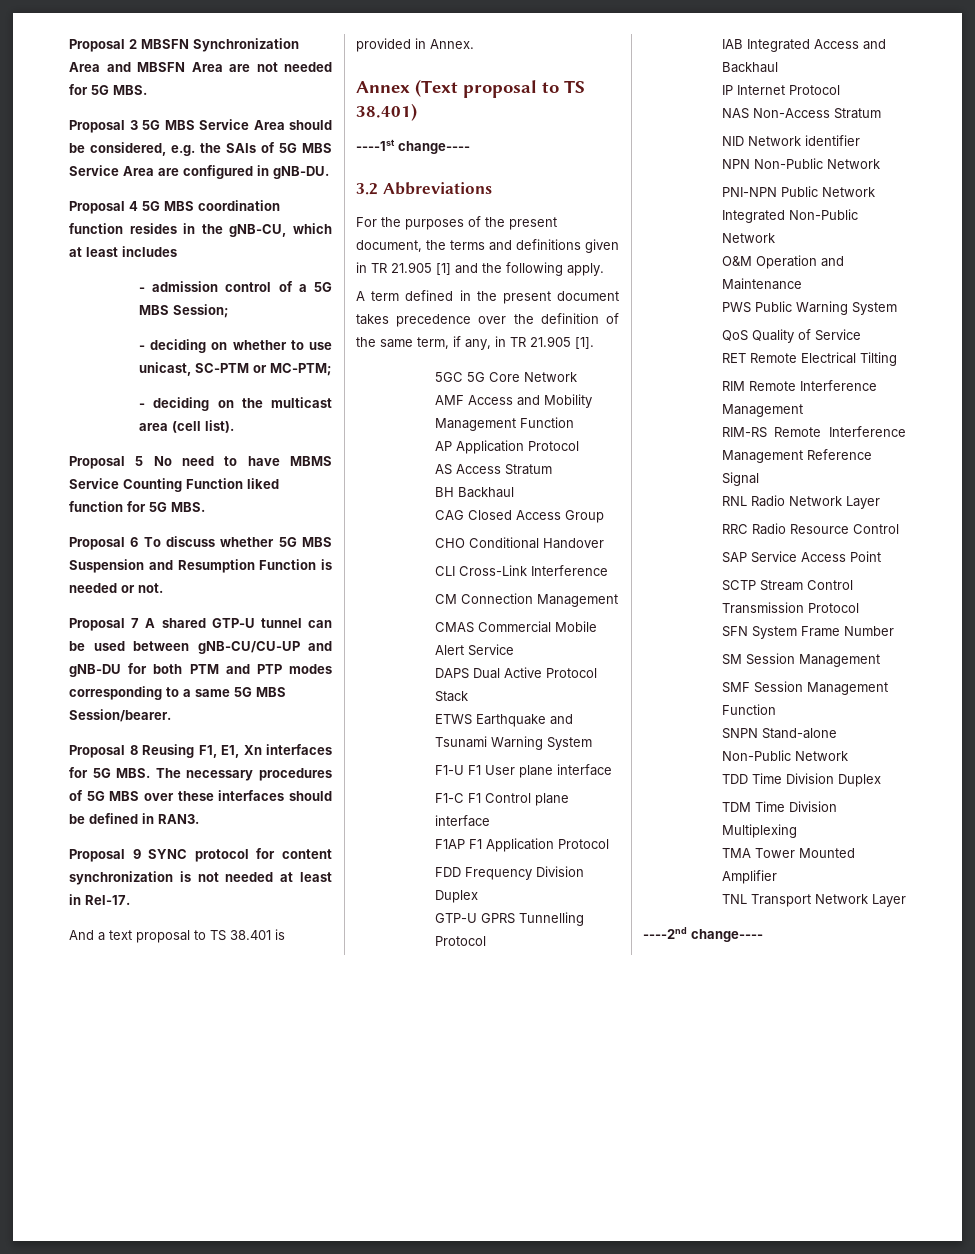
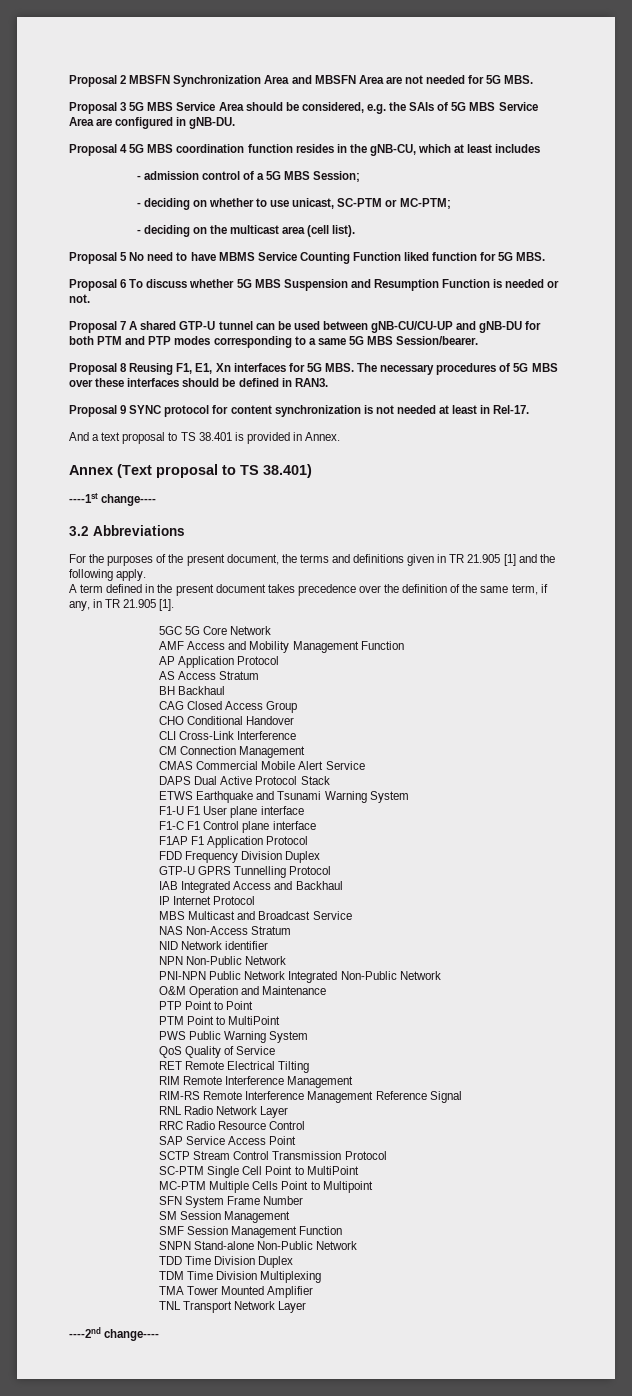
+ MBS Multicast and Broadcast Service
+ PTP Point to Point
+ PTM Point to MultiPoint
+ SC-PTM Single Cell Point to MultiPoint
+ MC-PTM Multiple Cells Point to Multipoint

